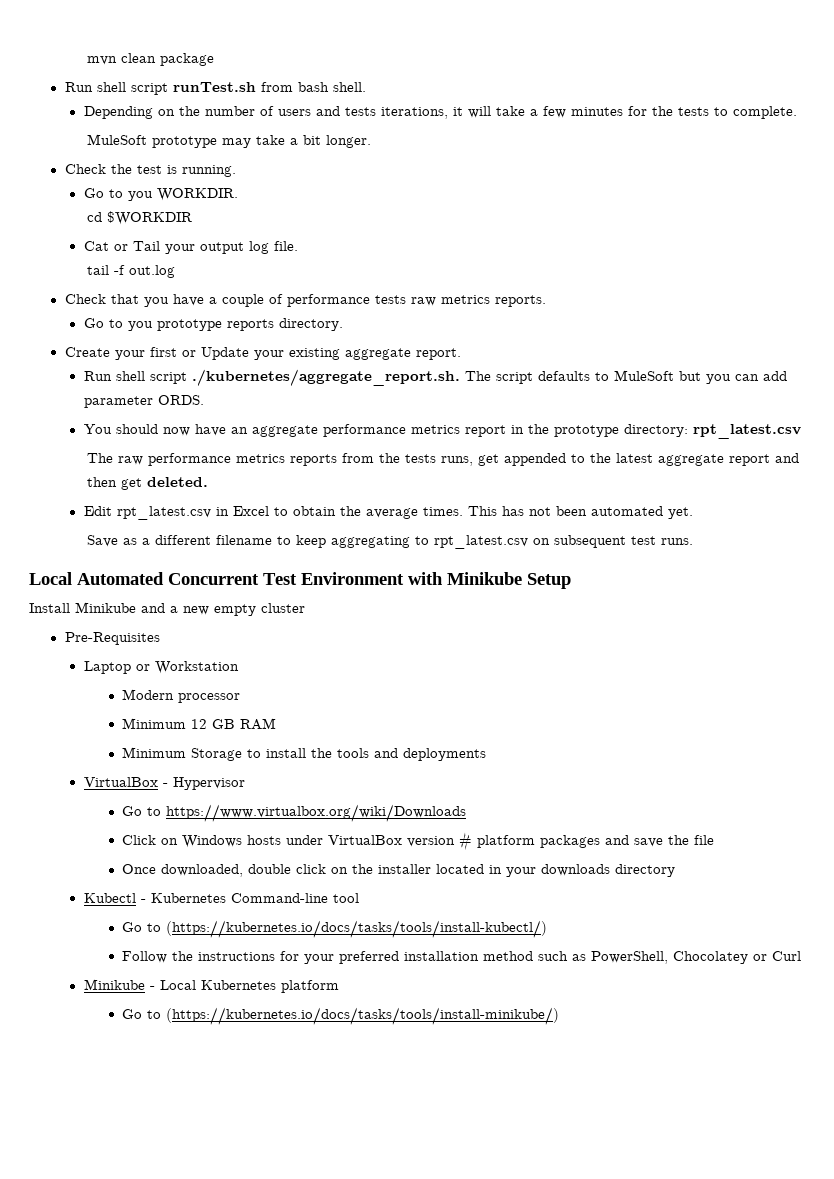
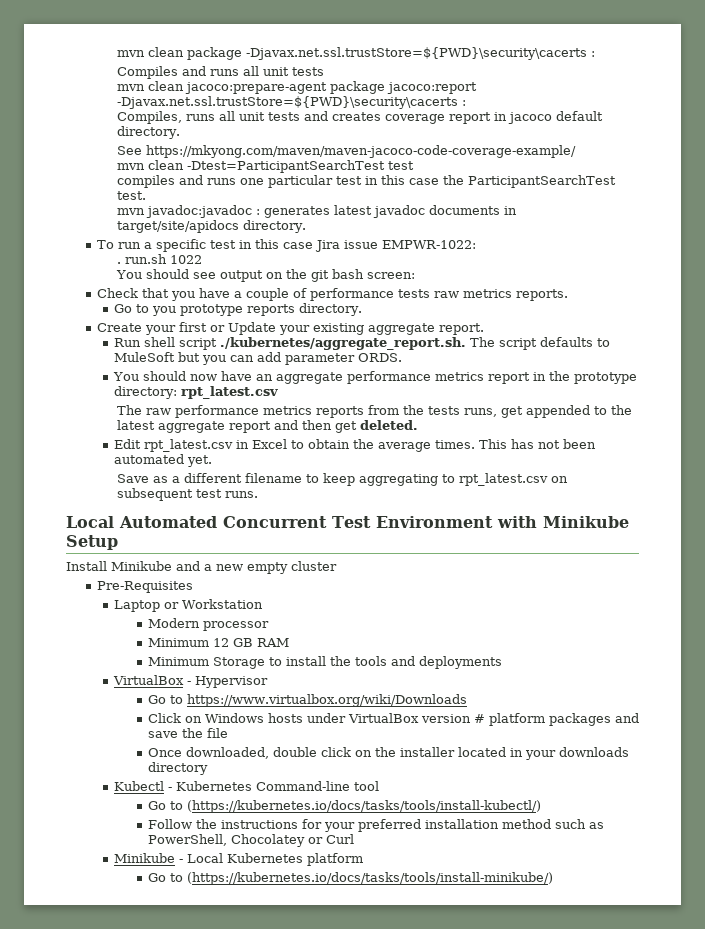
- mvn clean package
- Run shell script runTest.sh from bash shell.
- Depending on the number of users and tests iterations, it will take a few minutes for the tests to complete.
- MuleSoft prototype may take a bit longer.
- Check the test is running.
- Go to you WORKDIR.
- cd $WORKDIR
- Cat or Tail your output log file.
- tail -f out.log
+ mvn clean package -Djavax.net.ssl.trustStore=${PWD}\security\cacerts :
+ Compiles and runs all unit tests
+ mvn clean jacoco:prepare-agent package jacoco:report -Djavax.net.ssl.trustStore=${PWD}\security\cacerts :
+ Compiles, runs all unit tests and creates coverage report in jacoco default directory.
+ See https://mkyong.com/maven/maven-jacoco-code-coverage-example/
+ mvn clean -Dtest=ParticipantSearchTest test
+ compiles and runs one particular test in this case the ParticipantSearchTest test.
+ mvn javadoc:javadoc : generates latest javadoc documents in target/site/apidocs directory.
+ To run a specific test in this case Jira issue EMPWR-1022:
+ . run.sh 1022
+ You should see output on the git bash screen:

